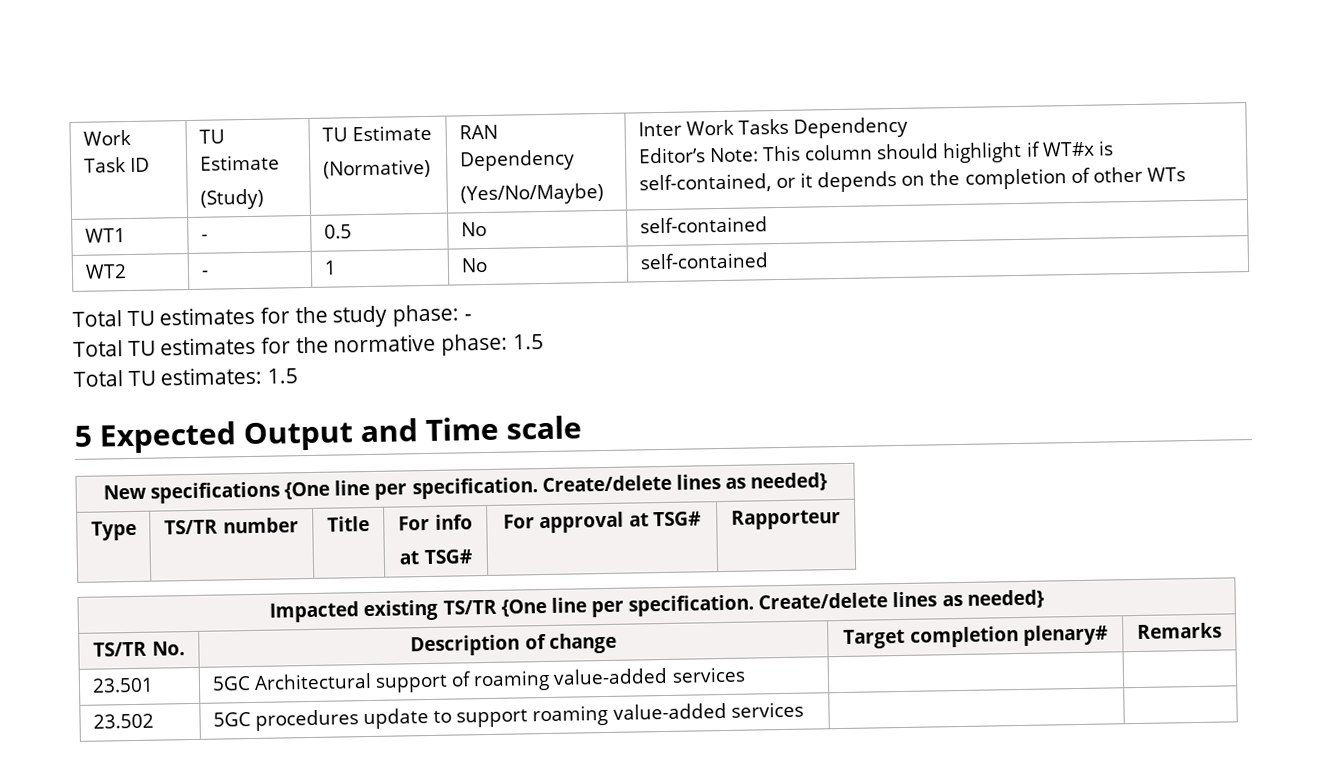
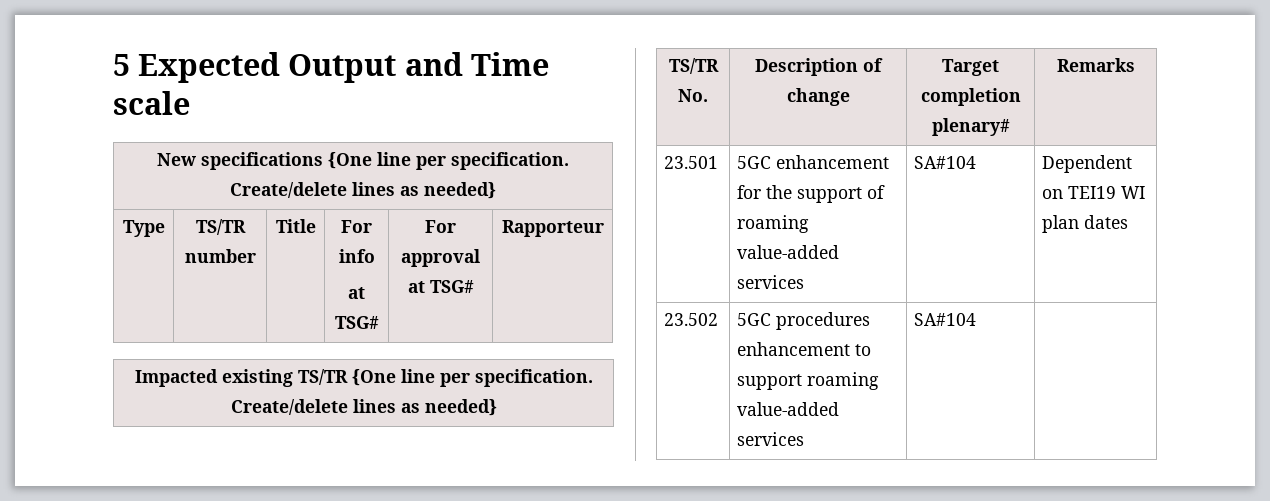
- Work Task ID | TU Estimate
- (Study) | TU Estimate
- (Normative) | RAN Dependency
- (Yes/No/Maybe) | Inter Work Tasks Dependency
- Editor’s Note: This column should highlight if WT#x is self-contained, or it depends on the completion of other WTs
- WT1 | - | 0.5 | No | self-contained
- WT2 | - | 1 | No | self-contained
- Total TU estimates for the study phase: -
- Total TU estimates for the normative phase: 1.5
- Total TU estimates: 1.5
- 23.501 | 5GC Architectural support of roaming value-added services | |
+ 23.501 | 5GC enhancement for the support of roaming value-added services | SA#104 | Dependent on TEI19 WI plan dates
- 23.502 | 5GC procedures update to support roaming value-added services | |
+ 23.502 | 5GC procedures enhancement to support roaming value-added services | SA#104 |

